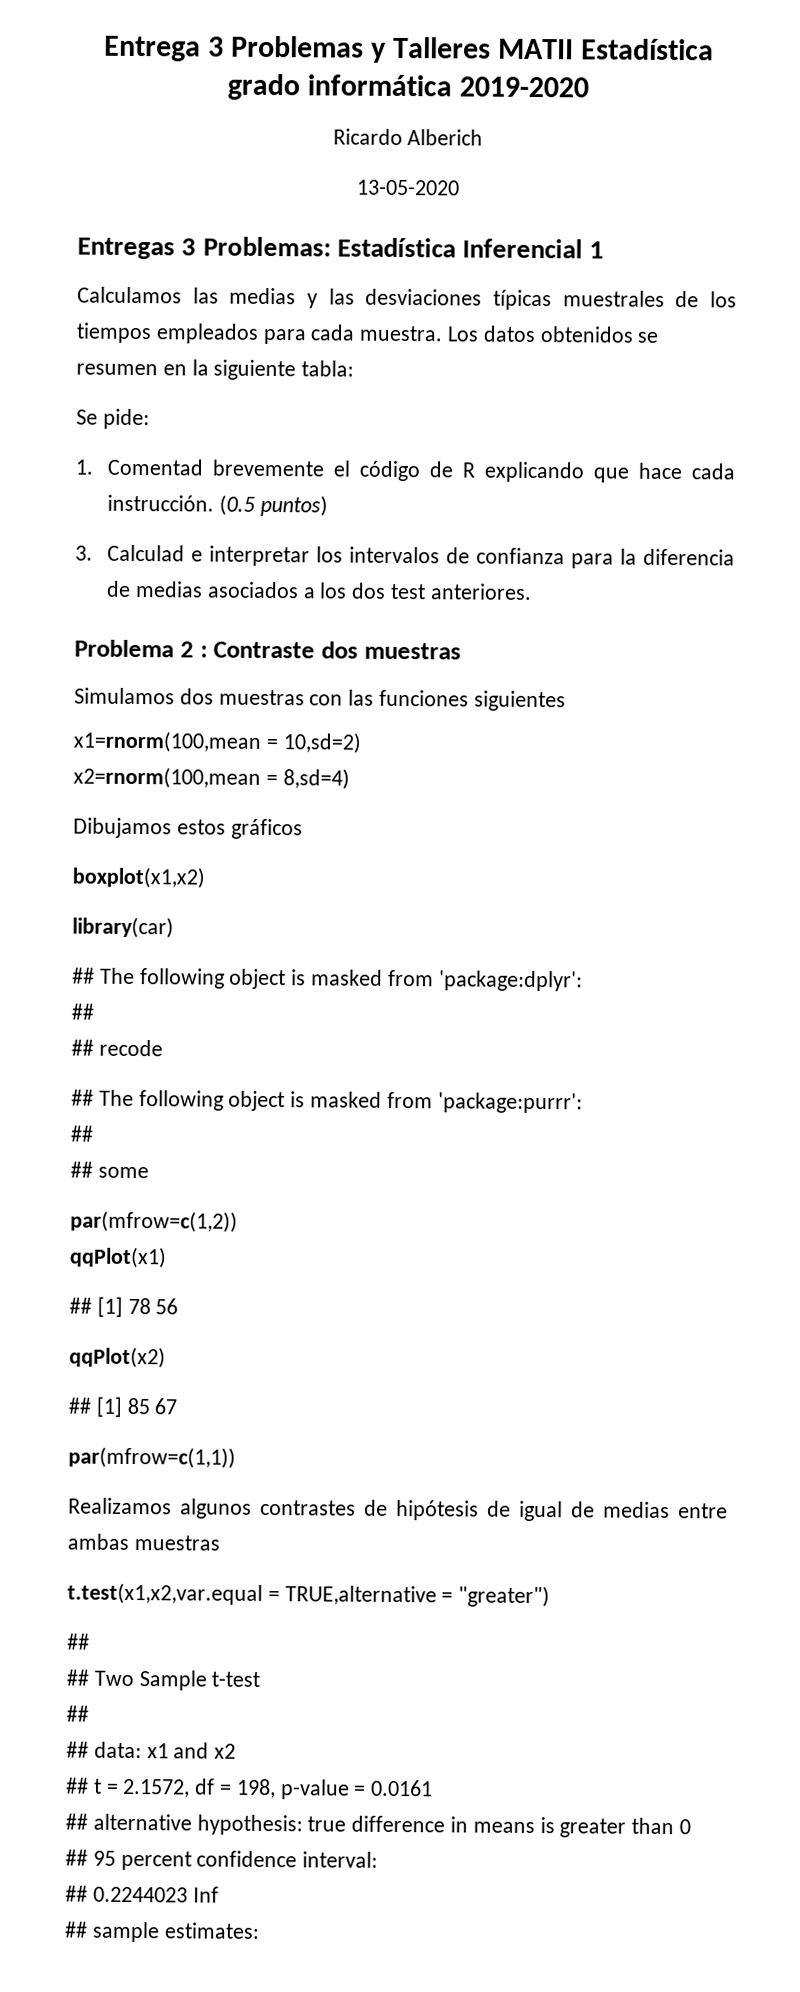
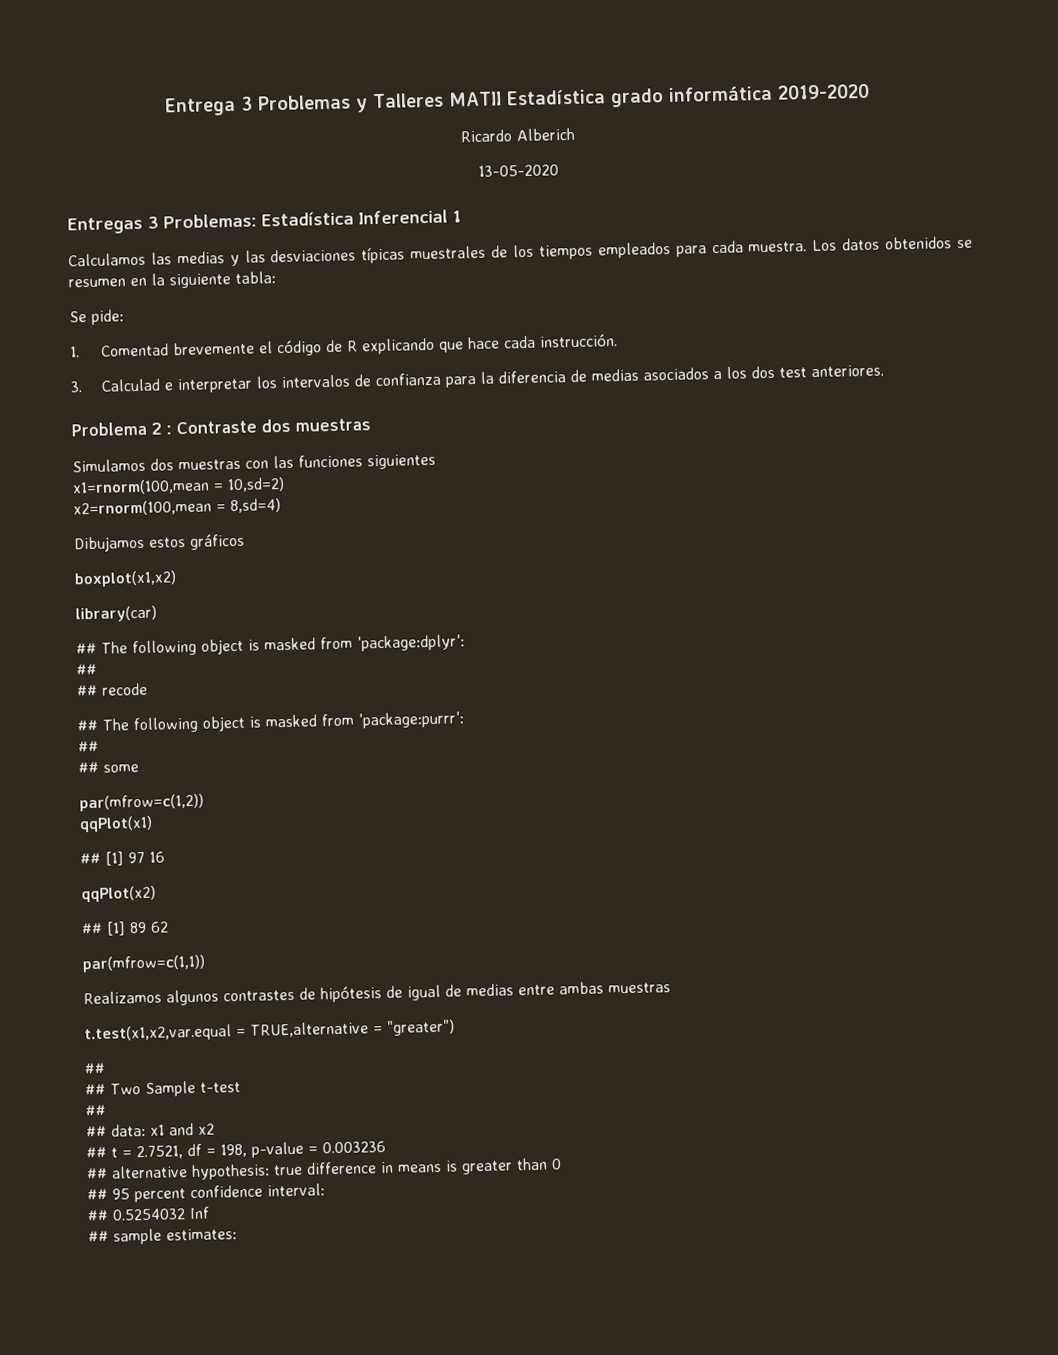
- (0.5 puntos)
- ## [1] 78 56
+ ## [1] 97 16
- ## [1] 85 67
+ ## [1] 89 62
- ## t = 2.1572, df = 198, p-value = 0.0161
+ ## t = 2.7521, df = 198, p-value = 0.003236
- ## 0.2244023 Inf
+ ## 0.5254032 Inf

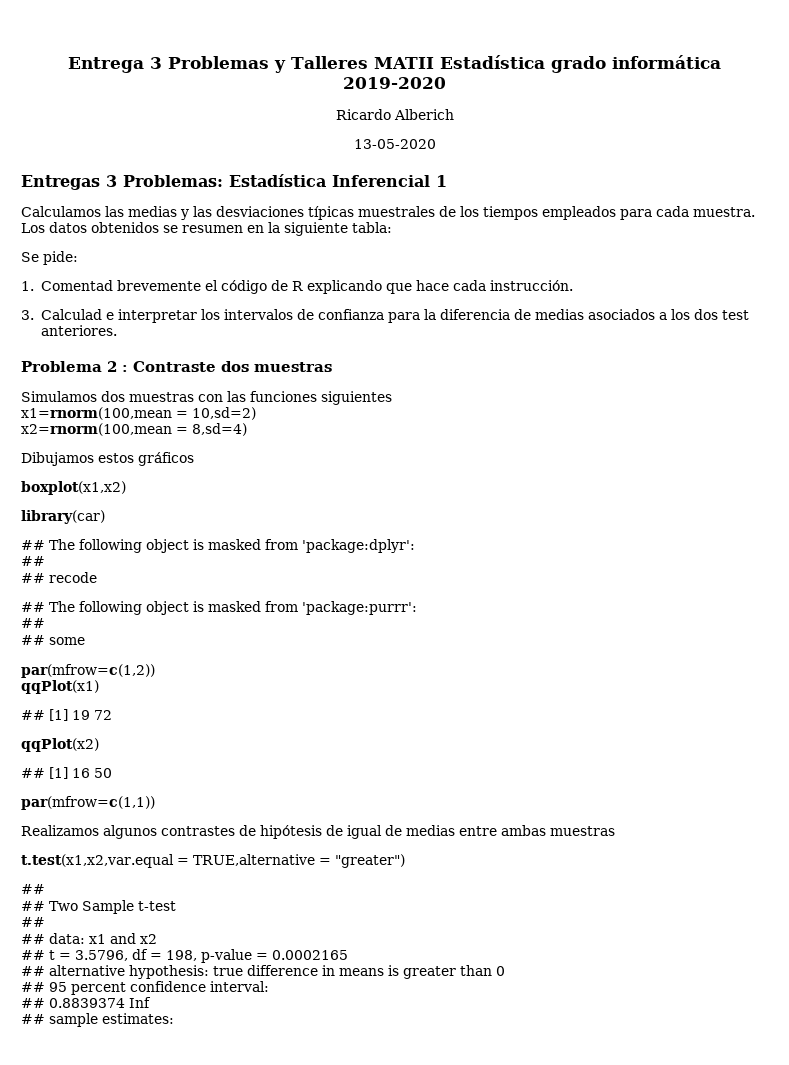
- ## [1] 97 16
+ ## [1] 19 72
- ## [1] 89 62
+ ## [1] 16 50
- ## t = 2.7521, df = 198, p-value = 0.003236
+ ## t = 3.5796, df = 198, p-value = 0.0002165
- ## 0.5254032 Inf
+ ## 0.8839374 Inf

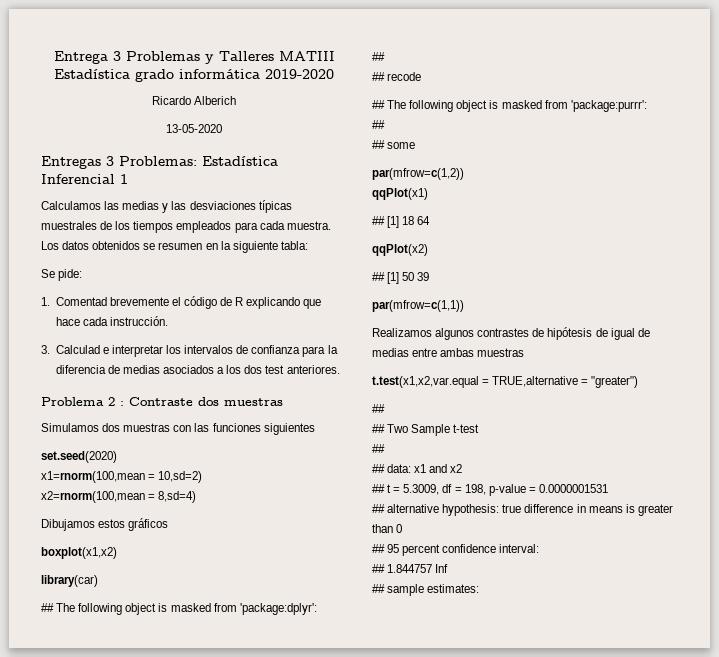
- Entrega 3 Problemas y Talleres MATII Estadística grado informática 2019-2020
+ Entrega 3 Problemas y Talleres MATIII Estadística grado informática 2019-2020
+ set.seed(2020)
- ## [1] 19 72
+ ## [1] 18 64
- ## [1] 16 50
+ ## [1] 50 39
- ## t = 3.5796, df = 198, p-value = 0.0002165
+ ## t = 5.3009, df = 198, p-value = 0.0000001531
- ## 0.8839374 Inf
+ ## 1.844757 Inf

